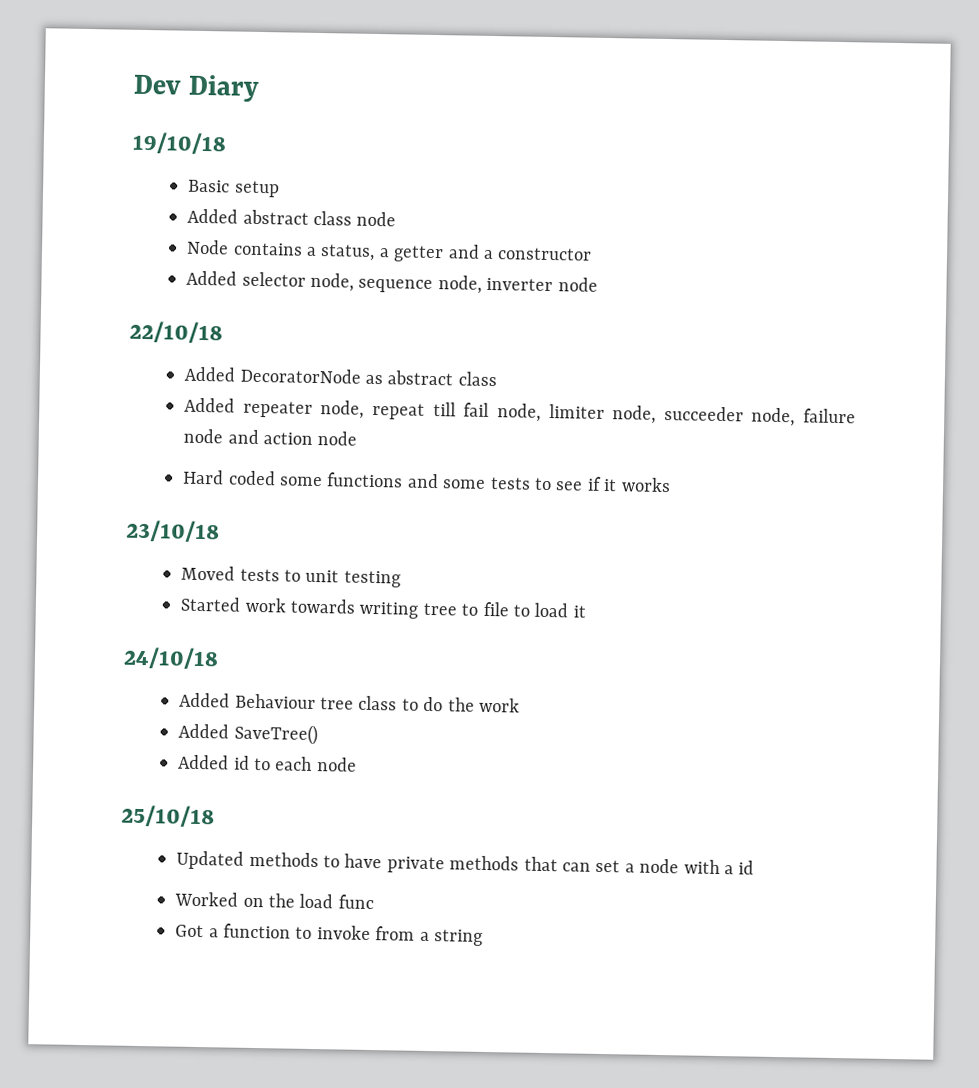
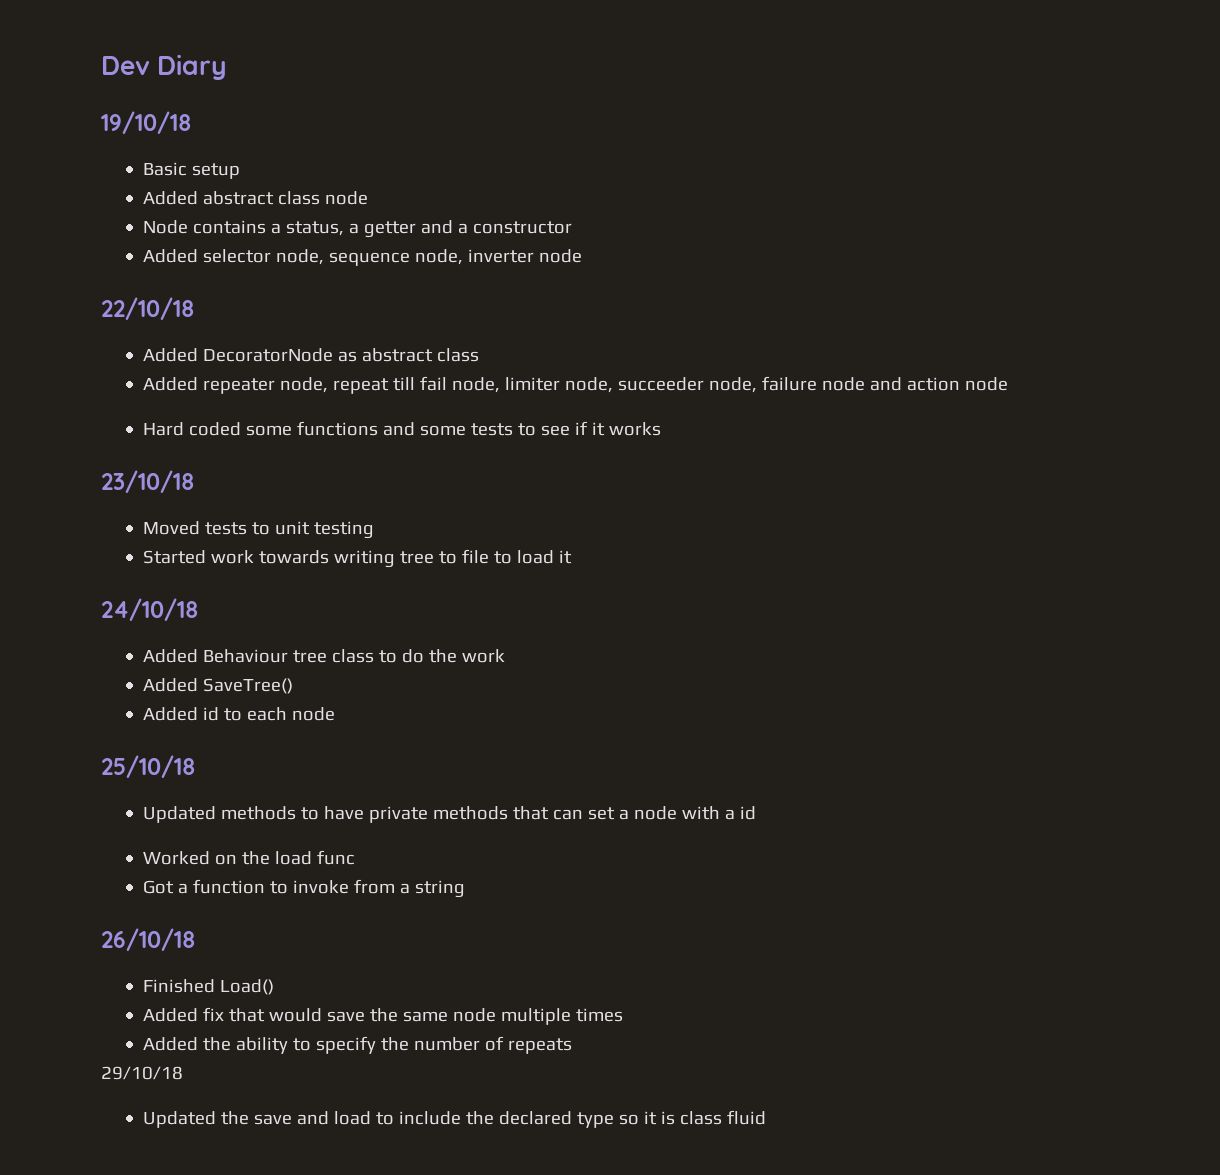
+ 26/10/18
+ Finished Load()
+ Added fix that would save the same node multiple times
+ Added the ability to specify the number of repeats
+ 29/10/18
+ Updated the save and load to include the declared type so it is class fluid

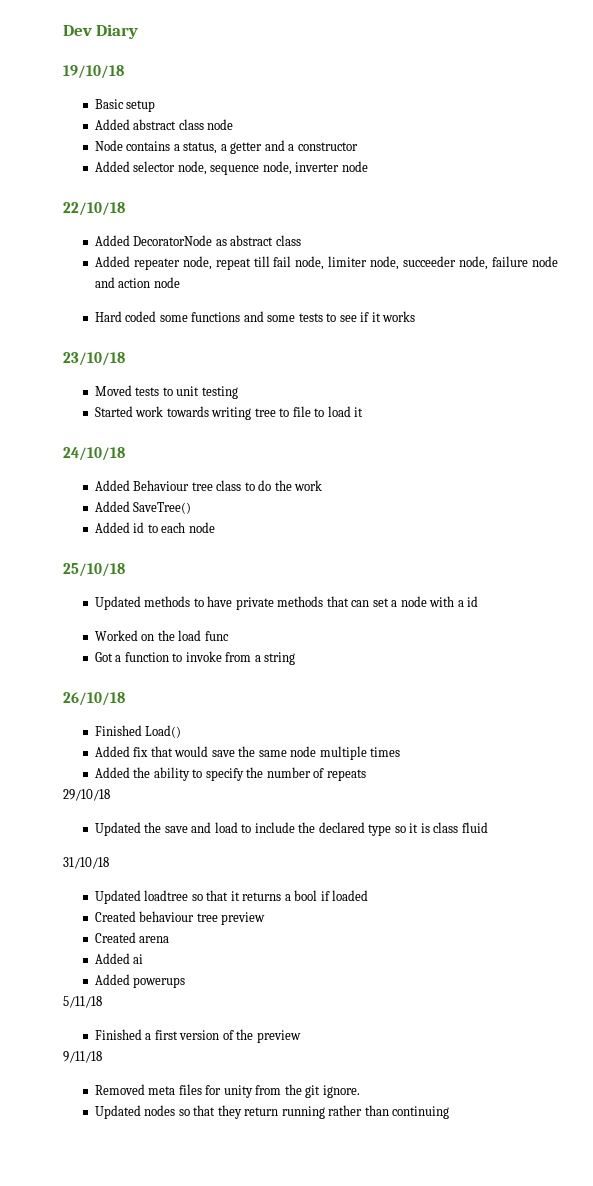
+ 31/10/18
+ Updated loadtree so that it returns a bool if loaded
+ Created behaviour tree preview
+ Created arena
+ Added ai
+ Added powerups
+ 5/11/18
+ Finished a first version of the preview
+ 9/11/18
+ Removed meta files for unity from the git ignore.
+ Updated nodes so that they return running rather than continuing

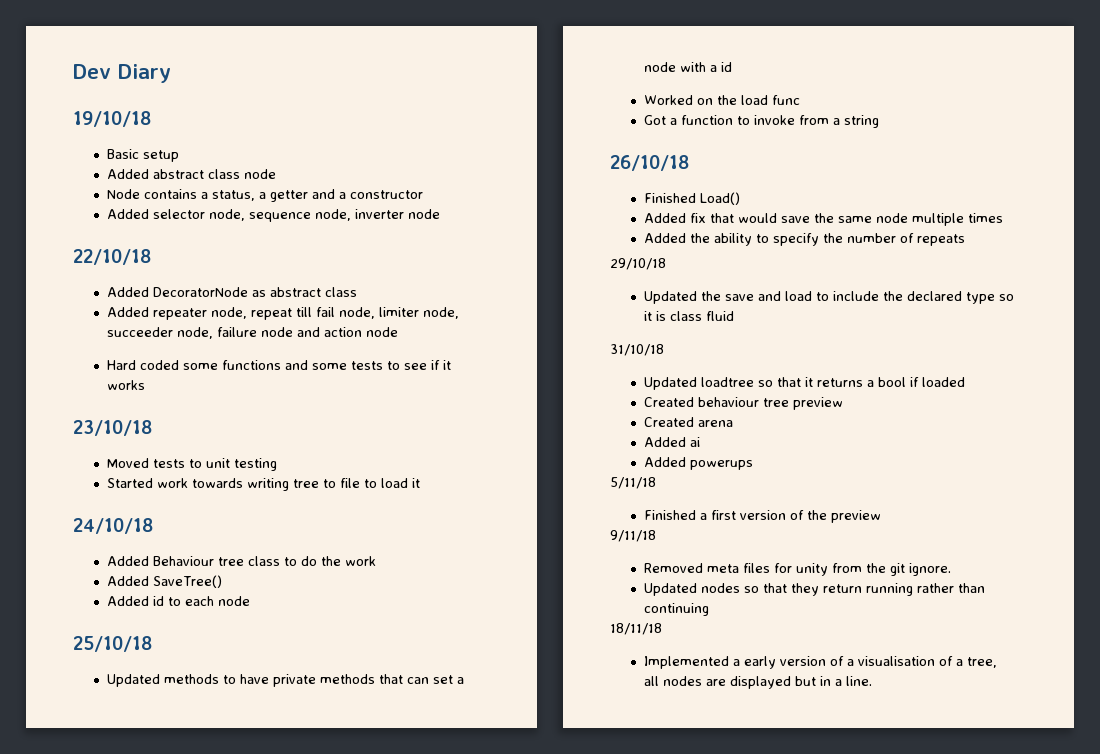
+ 18/11/18
+ Implemented a early version of a visualisation of a tree, all nodes are displayed but in a line.

